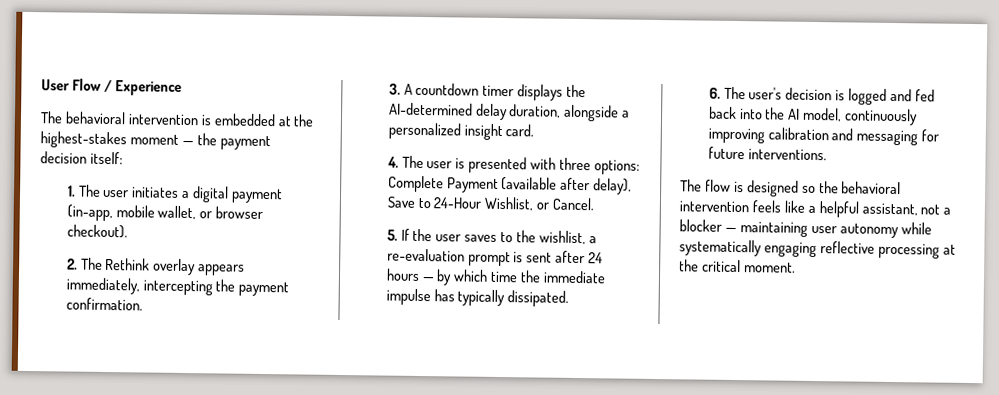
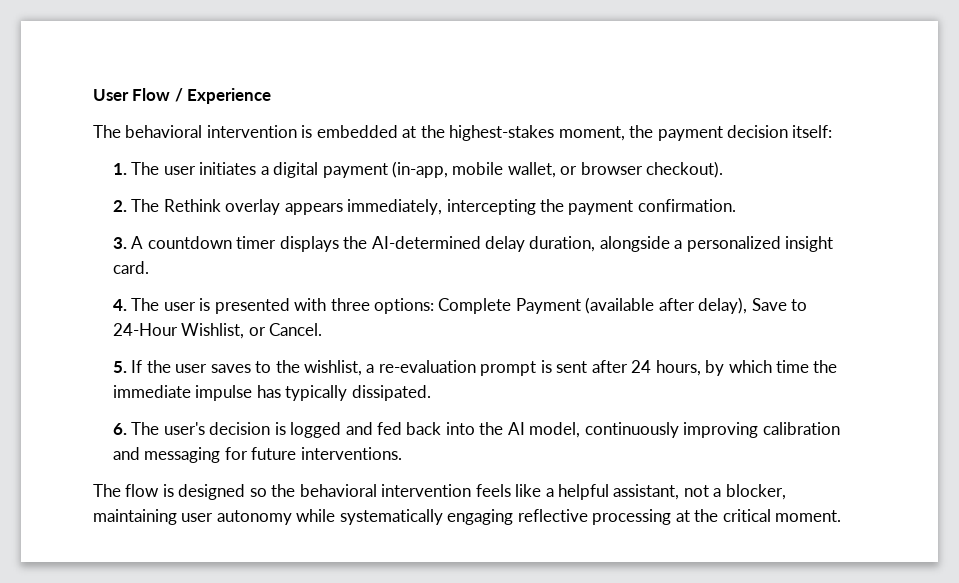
- The behavioral intervention is embedded at the highest-stakes moment — the payment decision itself:
+ The behavioral intervention is embedded at the highest-stakes moment, the payment decision itself:
- 5. If the user saves to the wishlist, a re-evaluation prompt is sent after 24 hours — by which time the immediate impulse has typically dissipated.
+ 5. If the user saves to the wishlist, a re-evaluation prompt is sent after 24 hours, by which time the immediate impulse has typically dissipated.
- The flow is designed so the behavioral intervention feels like a helpful assistant, not a blocker — maintaining user autonomy while systematically engaging reflective processing at the critical moment.
+ The flow is designed so the behavioral intervention feels like a helpful assistant, not a blocker, maintaining user autonomy while systematically engaging reflective processing at the critical moment.

